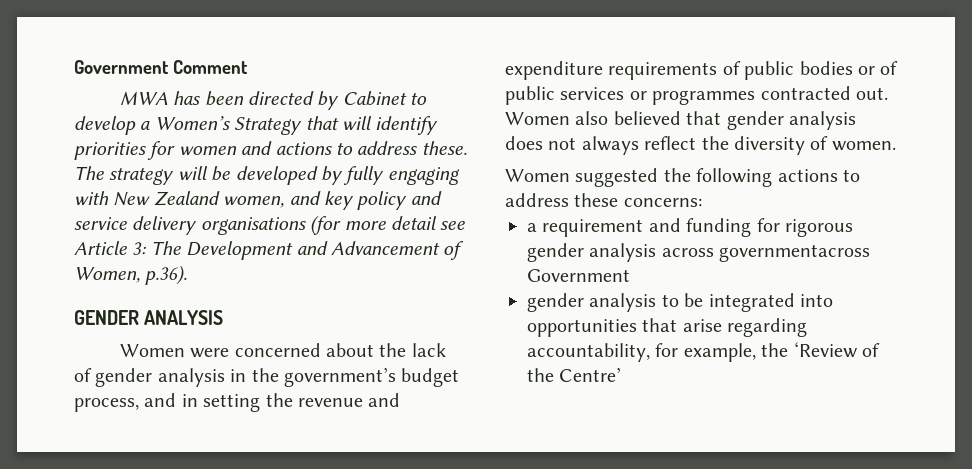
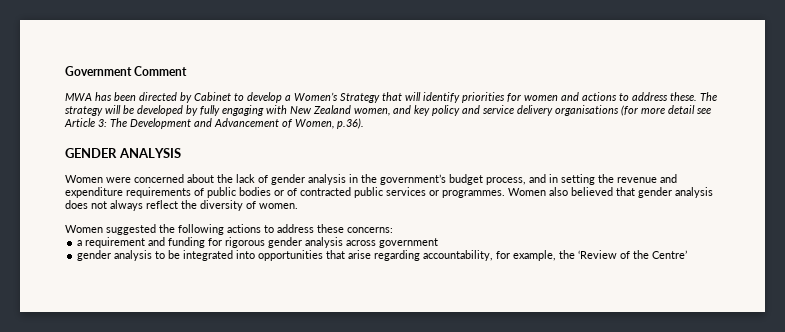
- Women were concerned about the lack of gender analysis in the government’s budget process, and in setting the revenue and expenditure requirements of public bodies or of public services or programmes contracted out.
+ Women were concerned about the lack of gender analysis in the government’s budget process, and in setting the revenue and expenditure requirements of public bodies or of contracted public services or programmes.
- a requirement and funding for rigorous gender analysis across governmentacross Government
+ a requirement and funding for rigorous gender analysis across government

